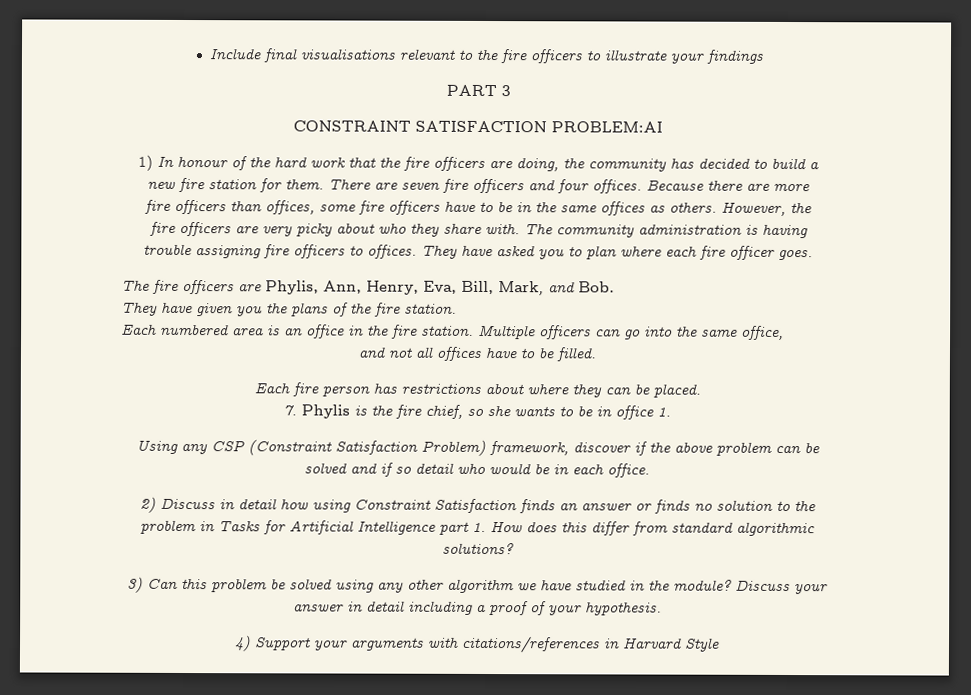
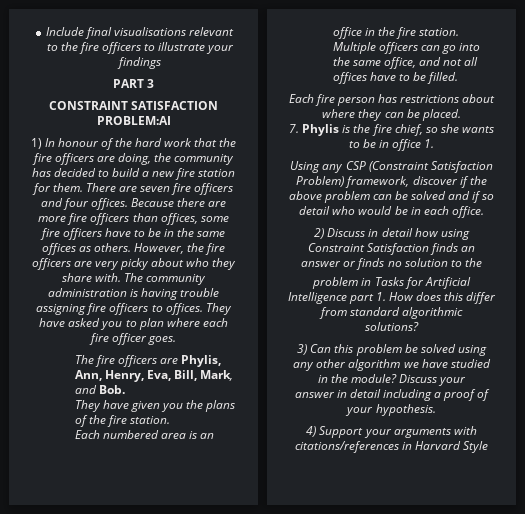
- 1) In honour of the hard work that the fire officers are doing, the community has decided to build a
- new fire station for them.
+ 1) In honour of the hard work that the fire officers are doing, the community has decided to build a new fire station for them.
- Because there are more
- fire officers than offices, some fire officers have to be in the same offices as others.
+ Because there are more fire officers than offices, some fire officers have to be in the same offices as others.
- However, the
- fire officers are very picky about who they share with.
+ However, the fire officers are very picky about who they share with.
- The community administration is having
- trouble assigning fire officers to offices.
+ The community administration is having trouble assigning fire officers to offices.
- Multiple officers can go into the same office,
- and not all offices have to be filled.
+ Multiple officers can go into the same office, and not all offices have to be filled.
- Using any CSP (Constraint Satisfaction Problem) framework, discover if the above problem can be
- solved and if so detail who would be in each office.
+ Using any CSP (Constraint Satisfaction Problem) framework, discover if the above problem can be solved and if so detail who would be in each office.

